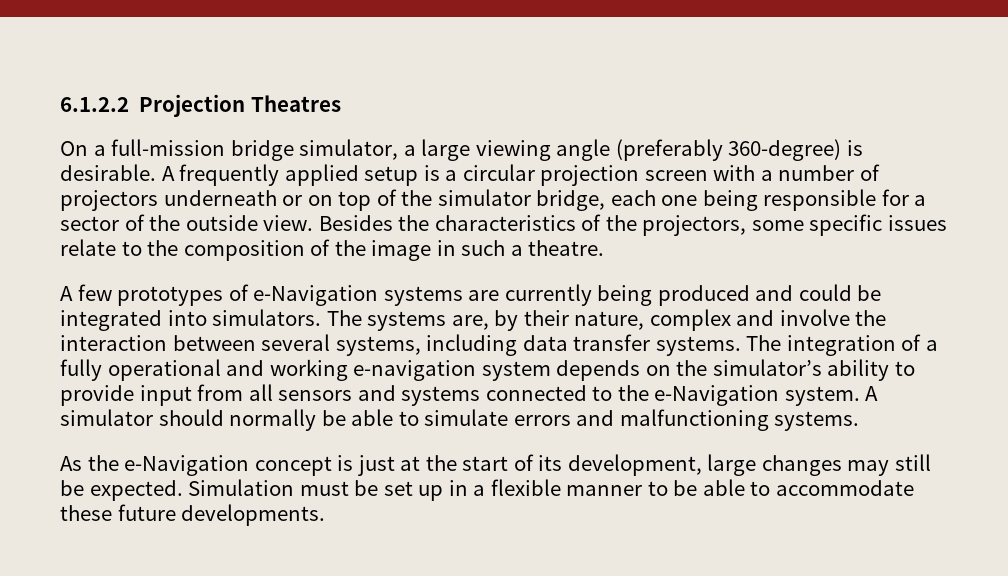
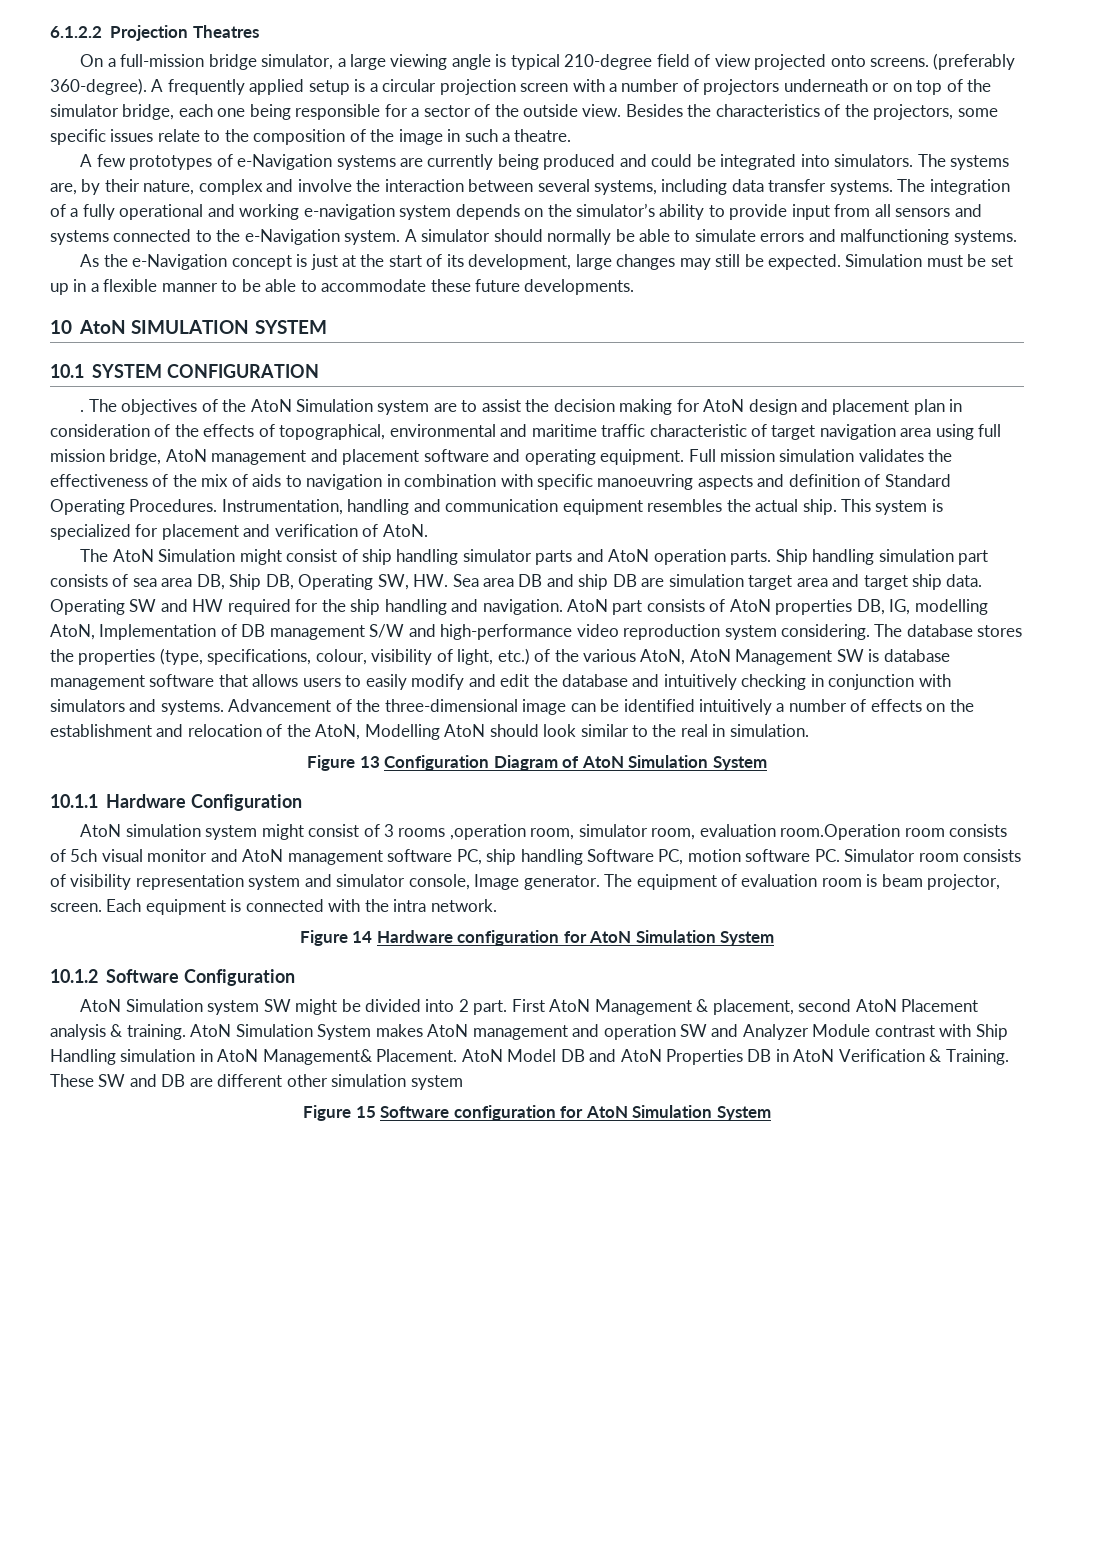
- On a full-mission bridge simulator, a large viewing angle (preferably 360-degree) is desirable.
+ On a full-mission bridge simulator, a large viewing angle is typical 210-degree field of view projected onto screens. (preferably 360-degree).
+ 10 AtoN SIMULATION SYSTEM
+ 10.1 SYSTEM CONFIGURATION
+ . The objectives of the AtoN Simulation system are to assist the decision making for AtoN design and placement plan in consideration of the effects of topographical, environmental and maritime traffic characteristic of target navigation area using full mission bridge, AtoN management and placement software and operating equipment. Full mission simulation validates the effectiveness of the mix of aids to navigation in combination with specific manoeuvring aspects and definition of Standard Operating Procedures. Instrumentation, handling and communication equipment resembles the actual ship. This system is specialized for placement and verification of AtoN.
+ The AtoN Simulation might consist of ship handling simulator parts and AtoN operation parts. Ship handling simulation part consists of sea area DB, Ship DB, Operating SW, HW. Sea area DB and ship DB are simulation target area and target ship data. Operating SW and HW required for the ship handling and navigation. AtoN part consists of AtoN properties DB, IG, modelling AtoN, Implementation of DB management S/W and high-performance video reproduction system considering. The database stores the properties (type, specifications, colour, visibility of light, etc.) of the various AtoN, AtoN Management SW is database management software that allows users to easily modify and edit the database and intuitively checking in conjunction with simulators and systems. Advancement of the three-dimensional image can be identified intuitively a number of effects on the establishment and relocation of the AtoN, Modelling AtoN should look similar to the real in simulation.
+ Figure 13 Configuration Diagram of AtoN Simulation System
+ 10.1.1 Hardware Configuration
+ AtoN simulation system might consist of 3 rooms ,operation room, simulator room, evaluation room.Operation room consists of 5ch visual monitor and AtoN management software PC, ship handling Software PC, motion software PC. Simulator room consists of visibility representation system and simulator console, Image generator. The equipment of evaluation room is beam projector, screen. Each equipment is connected with the intra network.
+ Figure 14 Hardware configuration for AtoN Simulation System
+ 10.1.2 Software Configuration
+ AtoN Simulation system SW might be divided into 2 part. First AtoN Management & placement, second AtoN Placement analysis & training. AtoN Simulation System makes AtoN management and operation SW and Analyzer Module contrast with Ship Handling simulation in AtoN Management& Placement. AtoN Model DB and AtoN Properties DB in AtoN Verification & Training. These SW and DB are different other simulation system
+ Figure 15 Software configuration for AtoN Simulation System

